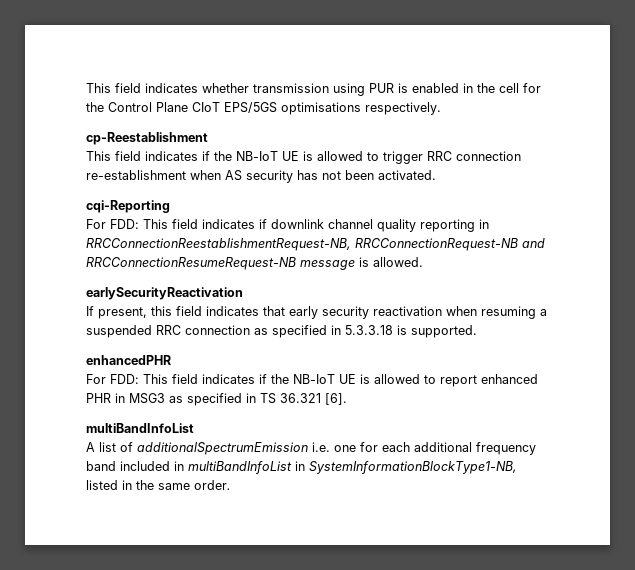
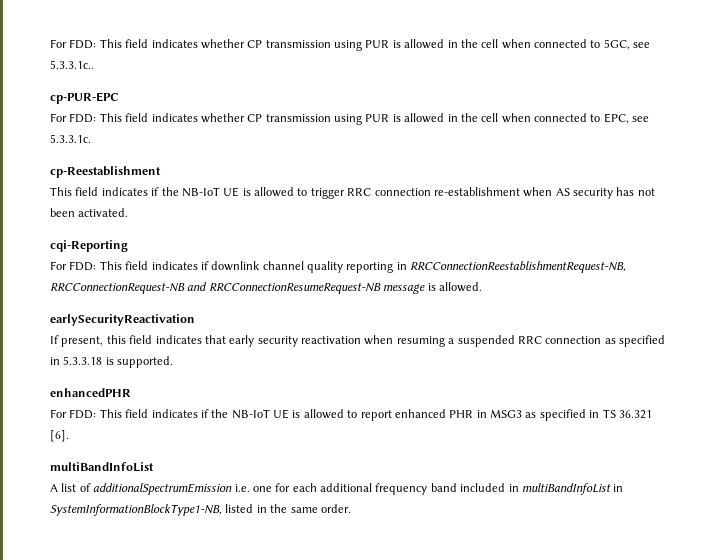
- This field indicates whether transmission using PUR is enabled in the cell for the Control Plane CIoT EPS/5GS optimisations respectively.
+ For FDD: This field indicates whether CP transmission using PUR is allowed in the cell when connected to 5GC, see 5.3.3.1c..
+ cp-PUR-EPC
+ For FDD: This field indicates whether CP transmission using PUR is allowed in the cell when connected to EPC, see 5.3.3.1c.

